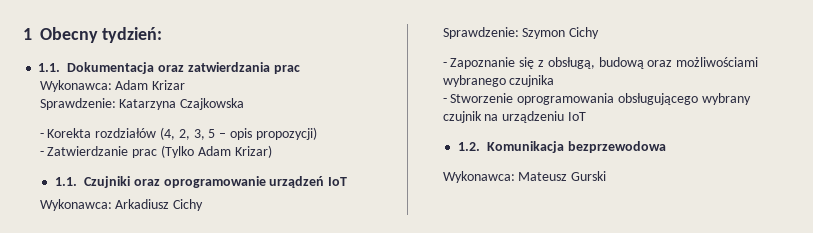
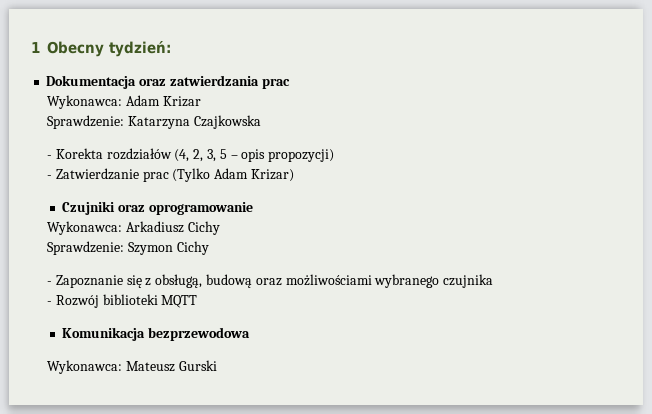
- 1.1. Dokumentacja oraz zatwierdzania prac
+ Dokumentacja oraz zatwierdzania prac
- 1.1. Czujniki oraz oprogramowanie urządzeń IoT
+ Czujniki oraz oprogramowanie
- - Stworzenie oprogramowania obsługującego wybrany czujnik na urządzeniu IoT
- 1.2. Komunikacja bezprzewodowa
+ - Rozwój biblioteki MQTT
+ Komunikacja bezprzewodowa

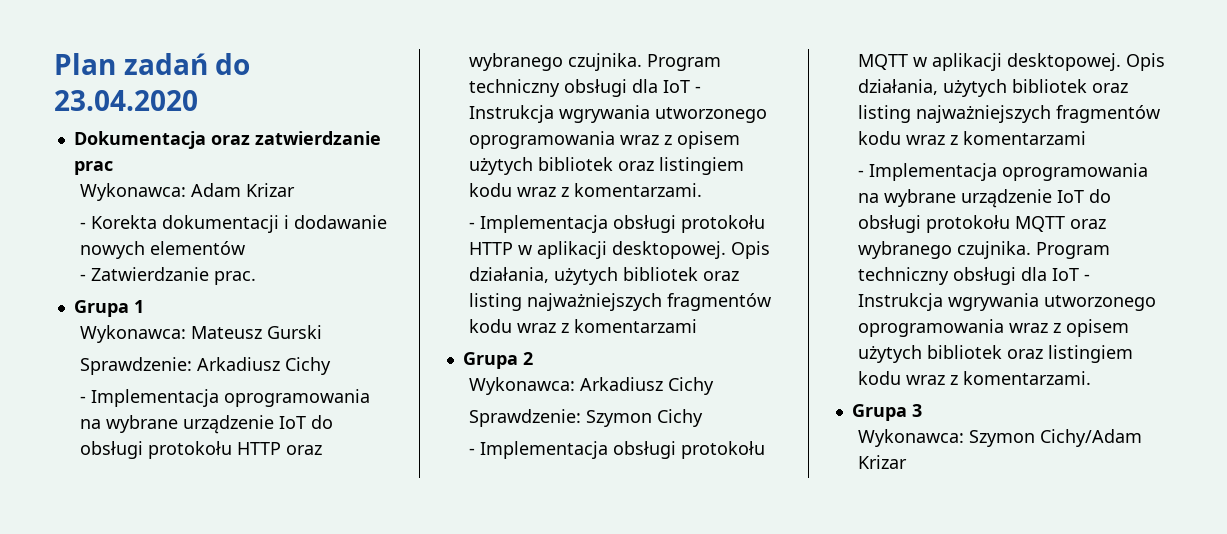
- 1 Obecny tydzień:
+ Plan zadań do 23.04.2020
- Dokumentacja oraz zatwierdzania prac
+ Dokumentacja oraz zatwierdzanie prac
- Sprawdzenie: Katarzyna Czajkowska
- - Korekta rozdziałów (4, 2, 3, 5 – opis propozycji)
- - Zatwierdzanie prac (Tylko Adam Krizar)
- Czujniki oraz oprogramowanie
+ - Korekta dokumentacji i dodawanie nowych elementów
+ - Zatwierdzanie prac.
+ Grupa 1
+ Wykonawca: Mateusz Gurski
+ Sprawdzenie: Arkadiusz Cichy
+ - Implementacja oprogramowania na wybrane urządzenie IoT do obsługi protokołu HTTP oraz wybranego czujnika. Program techniczny obsługi dla IoT - Instrukcja wgrywania utworzonego oprogramowania wraz z opisem użytych bibliotek oraz listingiem kodu wraz z komentarzami.
+ - Implementacja obsługi protokołu HTTP w aplikacji desktopowej. Opis działania, użytych bibliotek oraz listing najważniejszych fragmentów kodu wraz z komentarzami
+ Grupa 2
- - Zapoznanie się z obsługą, budową oraz możliwościami wybranego czujnika
- - Rozwój biblioteki MQTT
- Komunikacja bezprzewodowa
- Wykonawca: Mateusz Gurski
+ - Implementacja obsługi protokołu MQTT w aplikacji desktopowej. Opis działania, użytych bibliotek oraz listing najważniejszych fragmentów kodu wraz z komentarzami
+ - Implementacja oprogramowania na wybrane urządzenie IoT do obsługi protokołu MQTT oraz wybranego czujnika. Program techniczny obsługi dla IoT - Instrukcja wgrywania utworzonego oprogramowania wraz z opisem użytych bibliotek oraz listingiem kodu wraz z komentarzami.
+ Grupa 3
+ Wykonawca: Szymon Cichy/Adam Krizar

